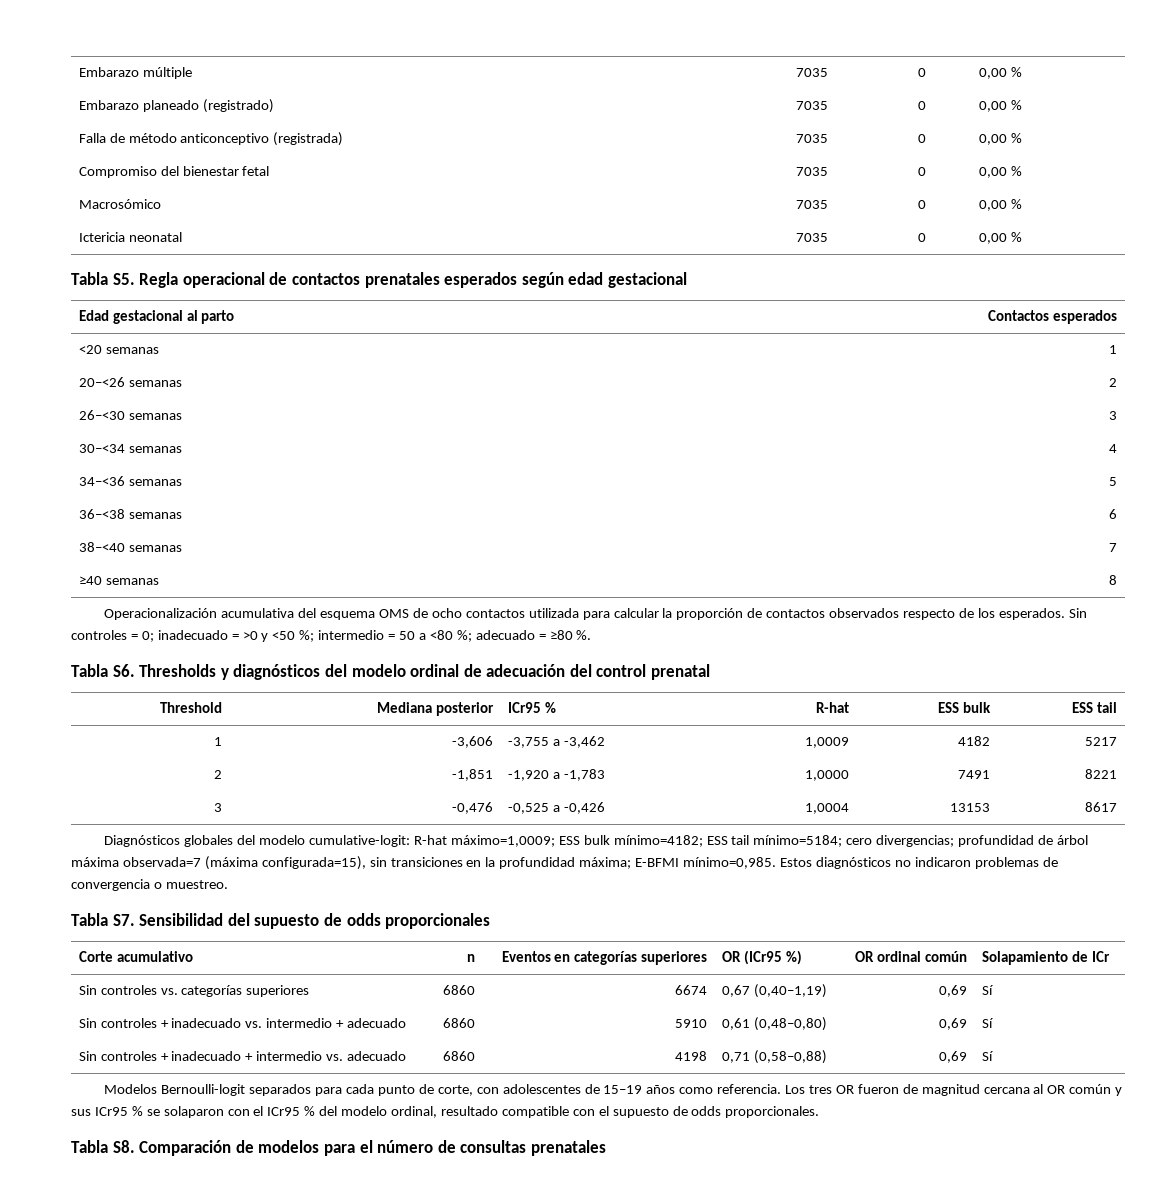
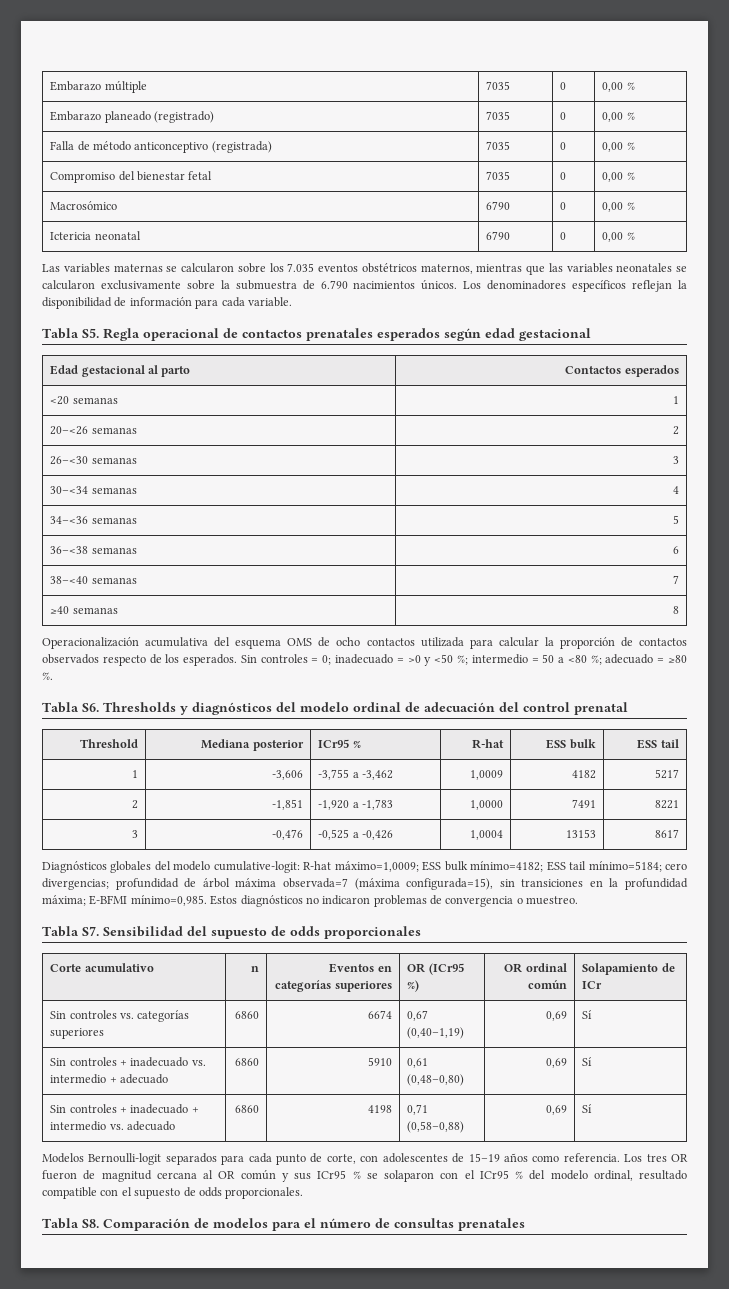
- Macrosómico | 7035 | 0 | 0,00 %
+ Macrosómico | 6790 | 0 | 0,00 %
- Ictericia neonatal | 7035 | 0 | 0,00 %
+ Ictericia neonatal | 6790 | 0 | 0,00 %
+ Las variables maternas se calcularon sobre los 7.035 eventos obstétricos maternos, mientras que las variables neonatales se calcularon exclusivamente sobre la submuestra de 6.790 nacimientos únicos. Los denominadores específicos reflejan la disponibilidad de información para cada variable.

